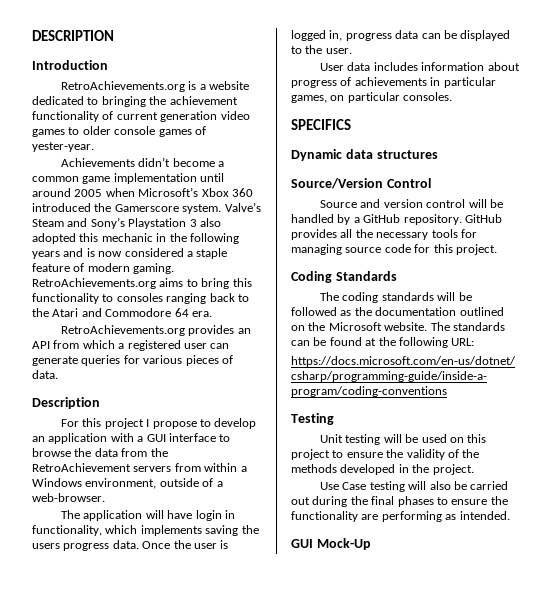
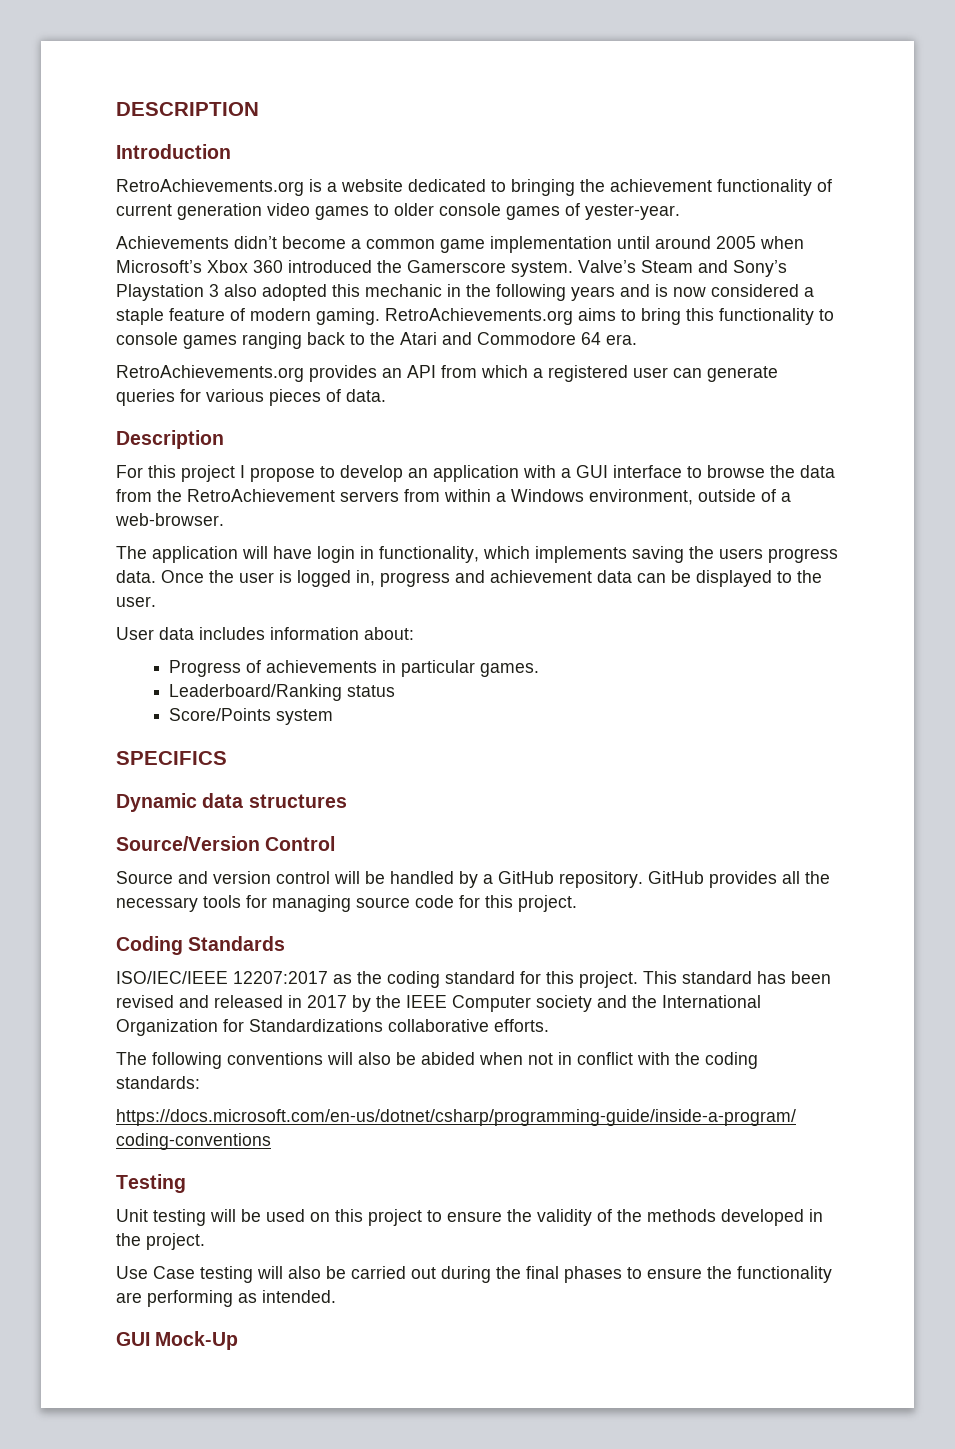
- RetroAchievements.org aims to bring this functionality to consoles ranging back to the Atari and Commodore 64 era.
+ RetroAchievements.org aims to bring this functionality to console games ranging back to the Atari and Commodore 64 era.
- Once the user is logged in, progress data can be displayed to the user.
+ Once the user is logged in, progress and achievement data can be displayed to the user.
- User data includes information about progress of achievements in particular games, on particular consoles.
+ User data includes information about:
+ Progress of achievements in particular games.
+ Leaderboard/Ranking status
+ Score/Points system
- The coding standards will be followed as the documentation outlined on the Microsoft website. The standards can be found at the following URL:
+ ISO/IEC/IEEE 12207:2017 as the coding standard for this project. This standard has been revised and released in 2017 by the IEEE Computer society and the International Organization for Standardizations collaborative efforts.
+ The following conventions will also be abided when not in conflict with the coding standards:

